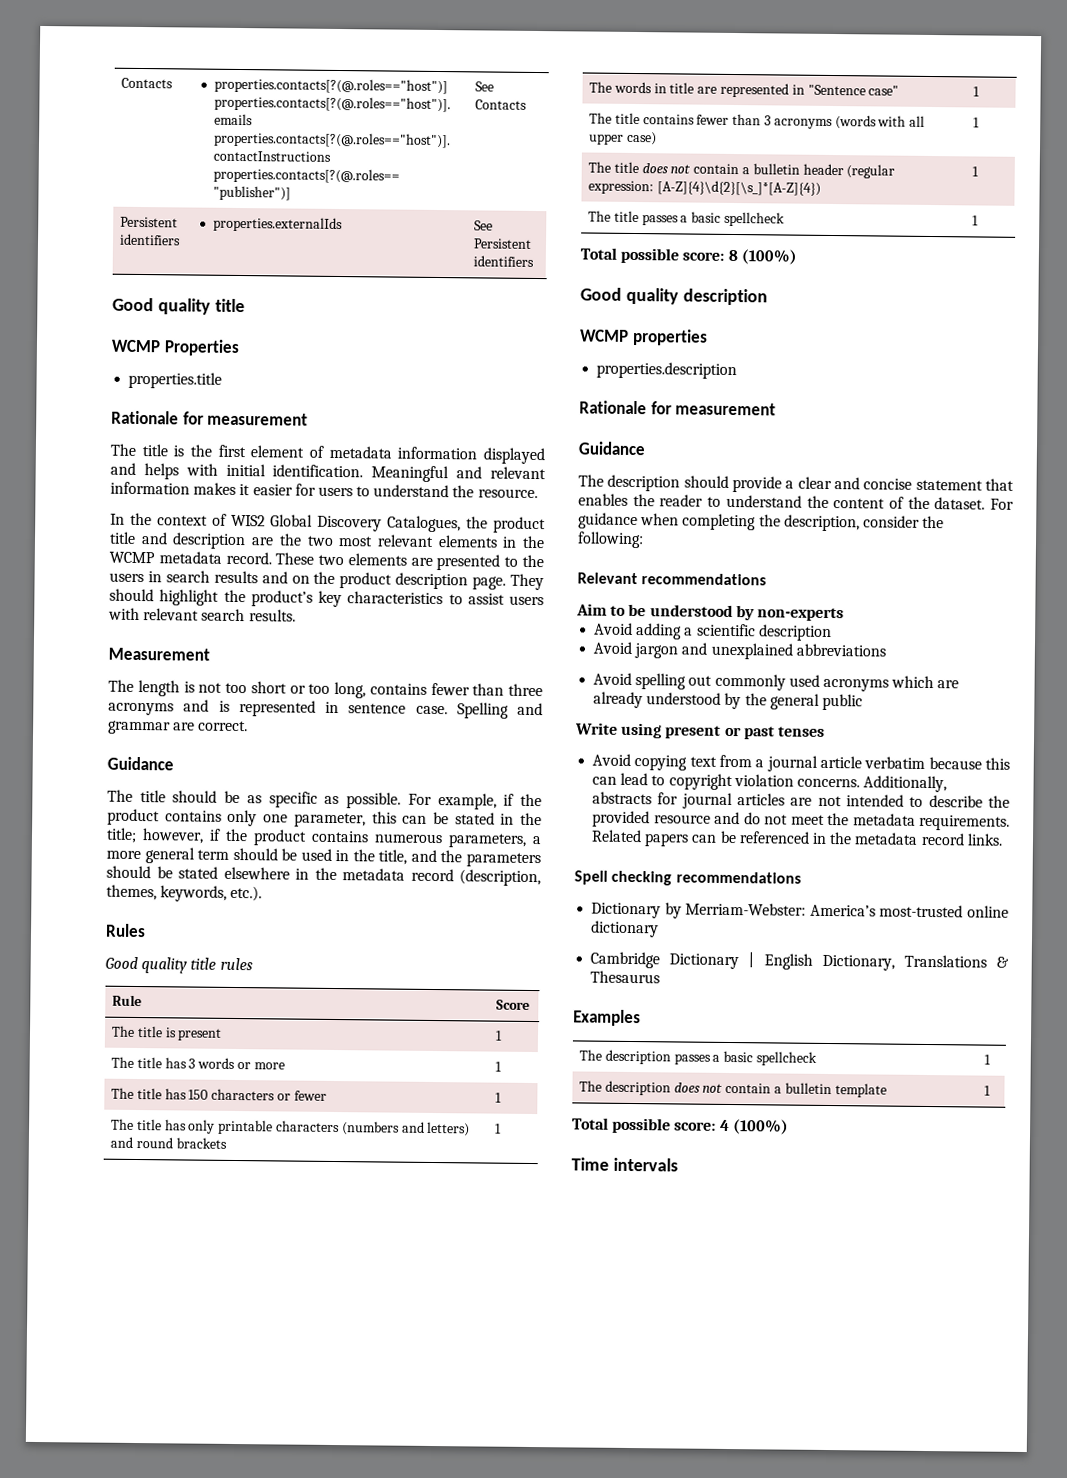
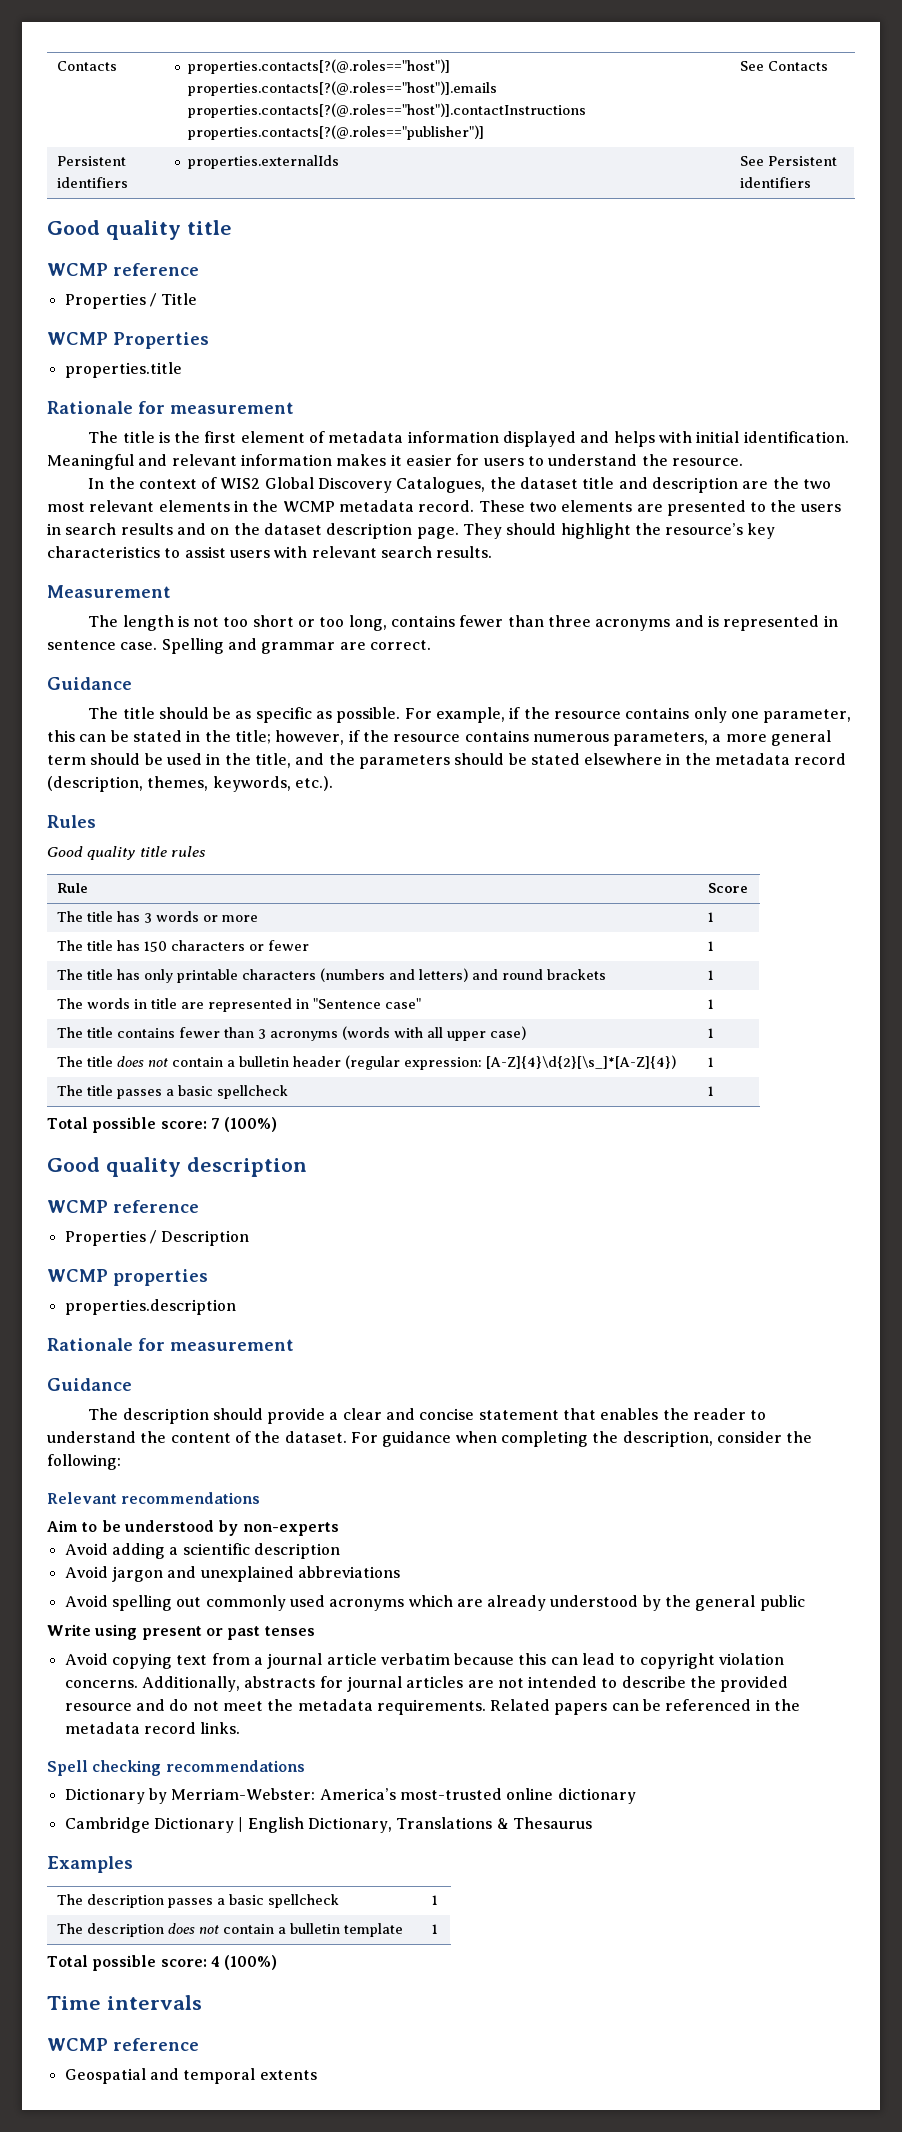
  Persistent identifiers | properties.externalIds | See Persistent identifiers
  Good quality title
+ WCMP reference
+ Properties / Title
- In the context of WIS2 Global Discovery Catalogues, the product title and description are the two most relevant elements in the WCMP metadata record.
+ In the context of WIS2 Global Discovery Catalogues, the dataset title and description are the two most relevant elements in the WCMP metadata record.
- These two elements are presented to the users in search results and on the product description page.
+ These two elements are presented to the users in search results and on the dataset description page.
- They should highlight the product’s key characteristics to assist users with relevant search results.
+ They should highlight the resource’s key characteristics to assist users with relevant search results.
- For example, if the product contains only one parameter, this can be stated in the title; however, if the product contains numerous parameters, a more general term should be used in the title, and the parameters should be stated elsewhere in the metadata record (description, themes, keywords, etc.).
+ For example, if the resource contains only one parameter, this can be stated in the title; however, if the resource contains numerous parameters, a more general term should be used in the title, and the parameters should be stated elsewhere in the metadata record (description, themes, keywords, etc.).
- The title is present | 1
- Total possible score: 8 (100%)
+ Total possible score: 7 (100%)
  Good quality description
+ WCMP reference
+ Properties / Description
  Time intervals
+ WCMP reference
+ Geospatial and temporal extents

